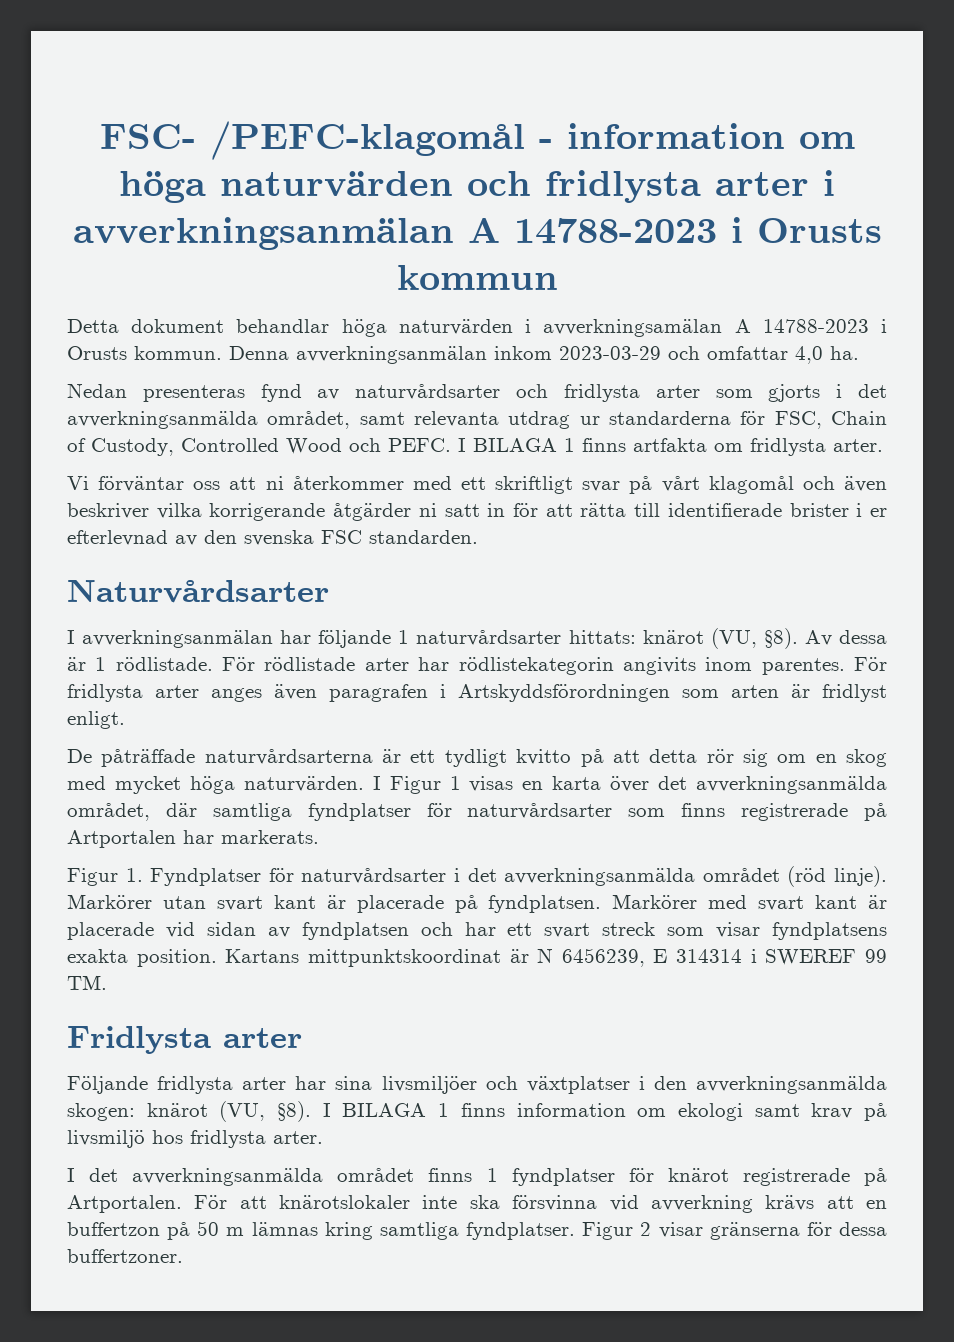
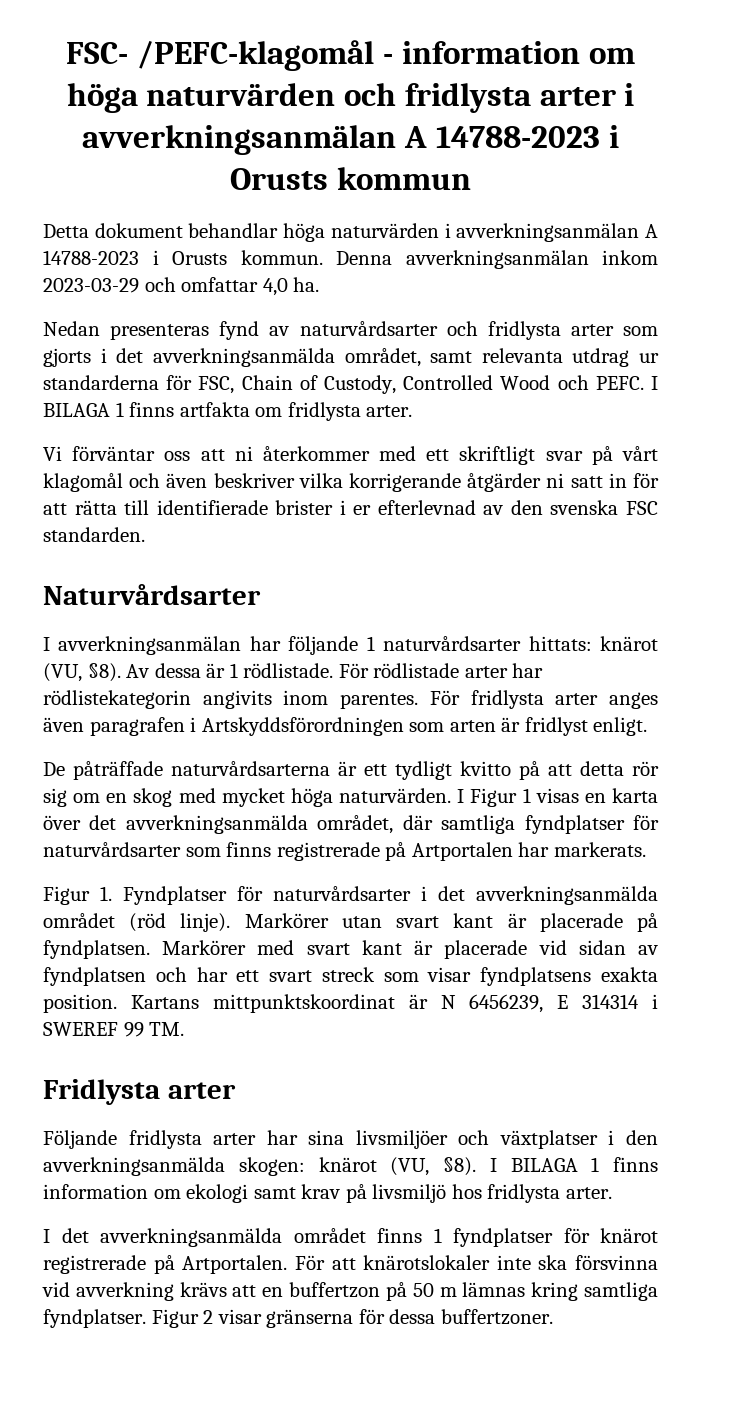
- Detta dokument behandlar höga naturvärden i avverkningsamälan A 14788-2023 i Orusts kommun.
+ Detta dokument behandlar höga naturvärden i avverkningsanmälan A 14788-2023 i Orusts kommun.

